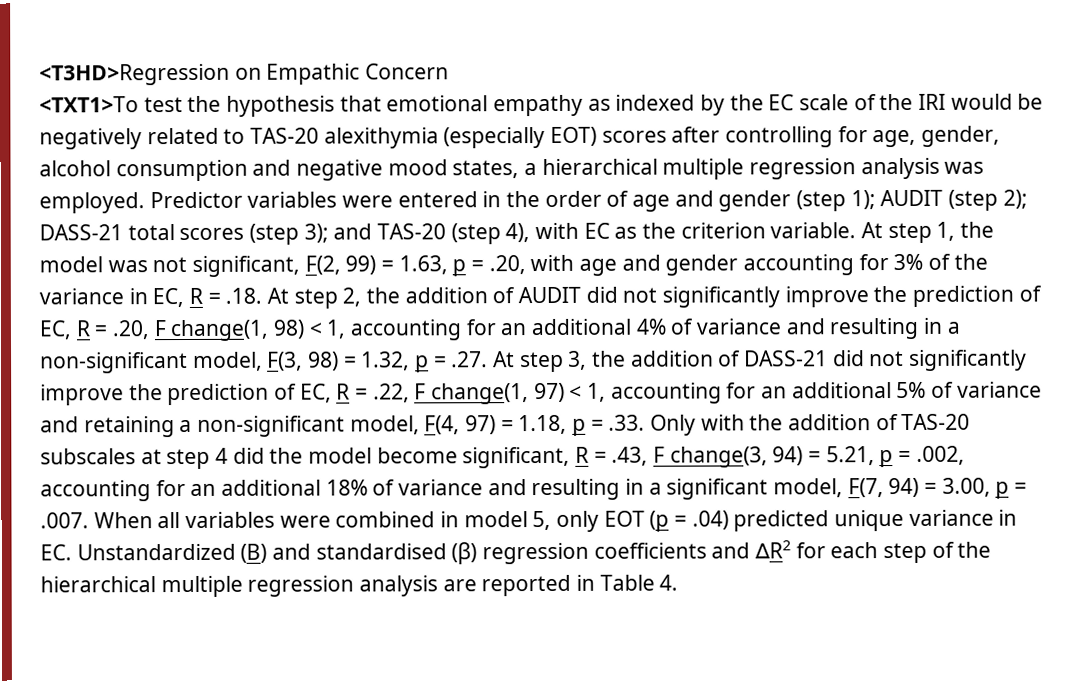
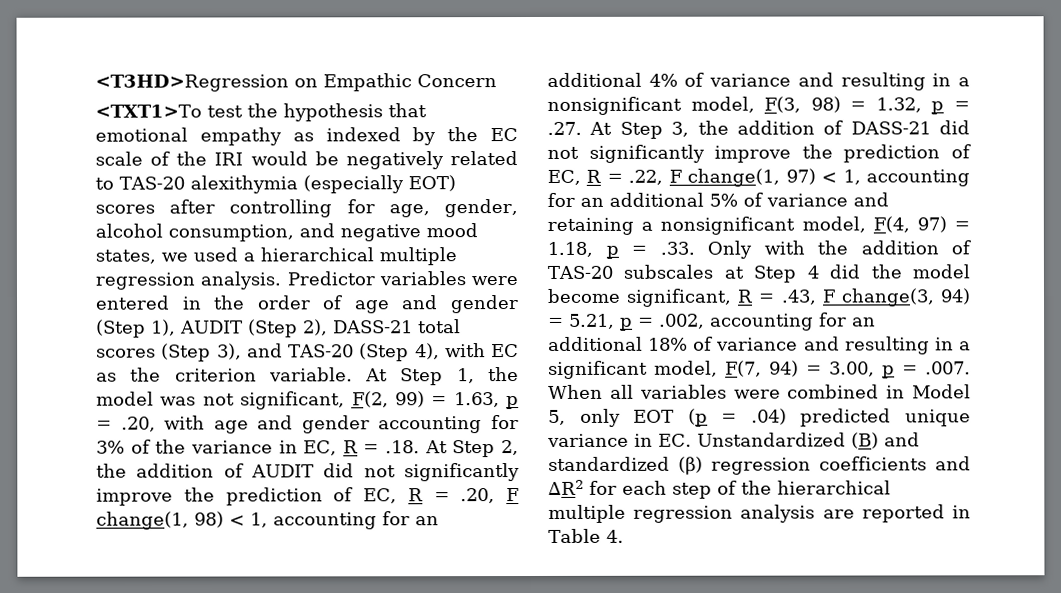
- <TXT1>To test the hypothesis that emotional empathy as indexed by the EC scale of the IRI would be negatively related to TAS-20 alexithymia (especially EOT) scores after controlling for age, gender, alcohol consumption and negative mood states, a hierarchical multiple regression analysis was employed.
+ <TXT1>To test the hypothesis that emotional empathy as indexed by the EC scale of the IRI would be negatively related to TAS-20 alexithymia (especially EOT) scores after controlling for age, gender, alcohol consumption, and negative mood states, we used a hierarchical multiple regression analysis.
- Predictor variables were entered in the order of age and gender (step 1); AUDIT (step 2); DASS-21 total scores (step 3); and TAS-20 (step 4), with EC as the criterion variable.
+ Predictor variables were entered in the order of age and gender (Step 1), AUDIT (Step 2), DASS-21 total scores (Step 3), and TAS-20 (Step 4), with EC as the criterion variable.
- At step 1, the model was not significant, F(2, 99) = 1.63, p = .20, with age and gender accounting for 3% of the variance in EC, R = .18. At step 2, the addition of AUDIT did not significantly improve the prediction of EC, R = .20, F change(1, 98) < 1, accounting for an additional 4% of variance and resulting in a non-significant model, F(3, 98) = 1.32, p = .27. At step 3, the addition of DASS-21 did not significantly improve the prediction of EC, R = .22, F change(1, 97) < 1, accounting for an additional 5% of variance and retaining a non-significant model, F(4, 97) = 1.18, p = .33. Only with the addition of TAS-20 subscales at step 4 did the model become significant, R = .43, F change(3, 94) = 5.21, p = .002, accounting for an additional 18% of variance and resulting in a significant model, F(7, 94) = 3.00, p = .007. When all variables were combined in model 5, only EOT (p = .04) predicted unique variance in EC. Unstandardized (B) and standardised (β) regression coefficients and ∆R2 for each step of the hierarchical multiple regression analysis are reported in Table 4.
+ At Step 1, the model was not significant, F(2, 99) = 1.63, p = .20, with age and gender accounting for 3% of the variance in EC, R = .18. At Step 2, the addition of AUDIT did not significantly improve the prediction of EC, R = .20, F change(1, 98) < 1, accounting for an additional 4% of variance and resulting in a nonsignificant model, F(3, 98) = 1.32, p = .27. At Step 3, the addition of DASS-21 did not significantly improve the prediction of EC, R = .22, F change(1, 97) < 1, accounting for an additional 5% of variance and retaining a nonsignificant model, F(4, 97) = 1.18, p = .33. Only with the addition of TAS-20 subscales at Step 4 did the model become significant, R = .43, F change(3, 94) = 5.21, p = .002, accounting for an additional 18% of variance and resulting in a significant model, F(7, 94) = 3.00, p = .007. When all variables were combined in Model 5, only EOT (p = .04) predicted unique variance in EC. Unstandardized (B) and standardized (β) regression coefficients and ∆R2 for each step of the hierarchical multiple regression analysis are reported in Table 4.

